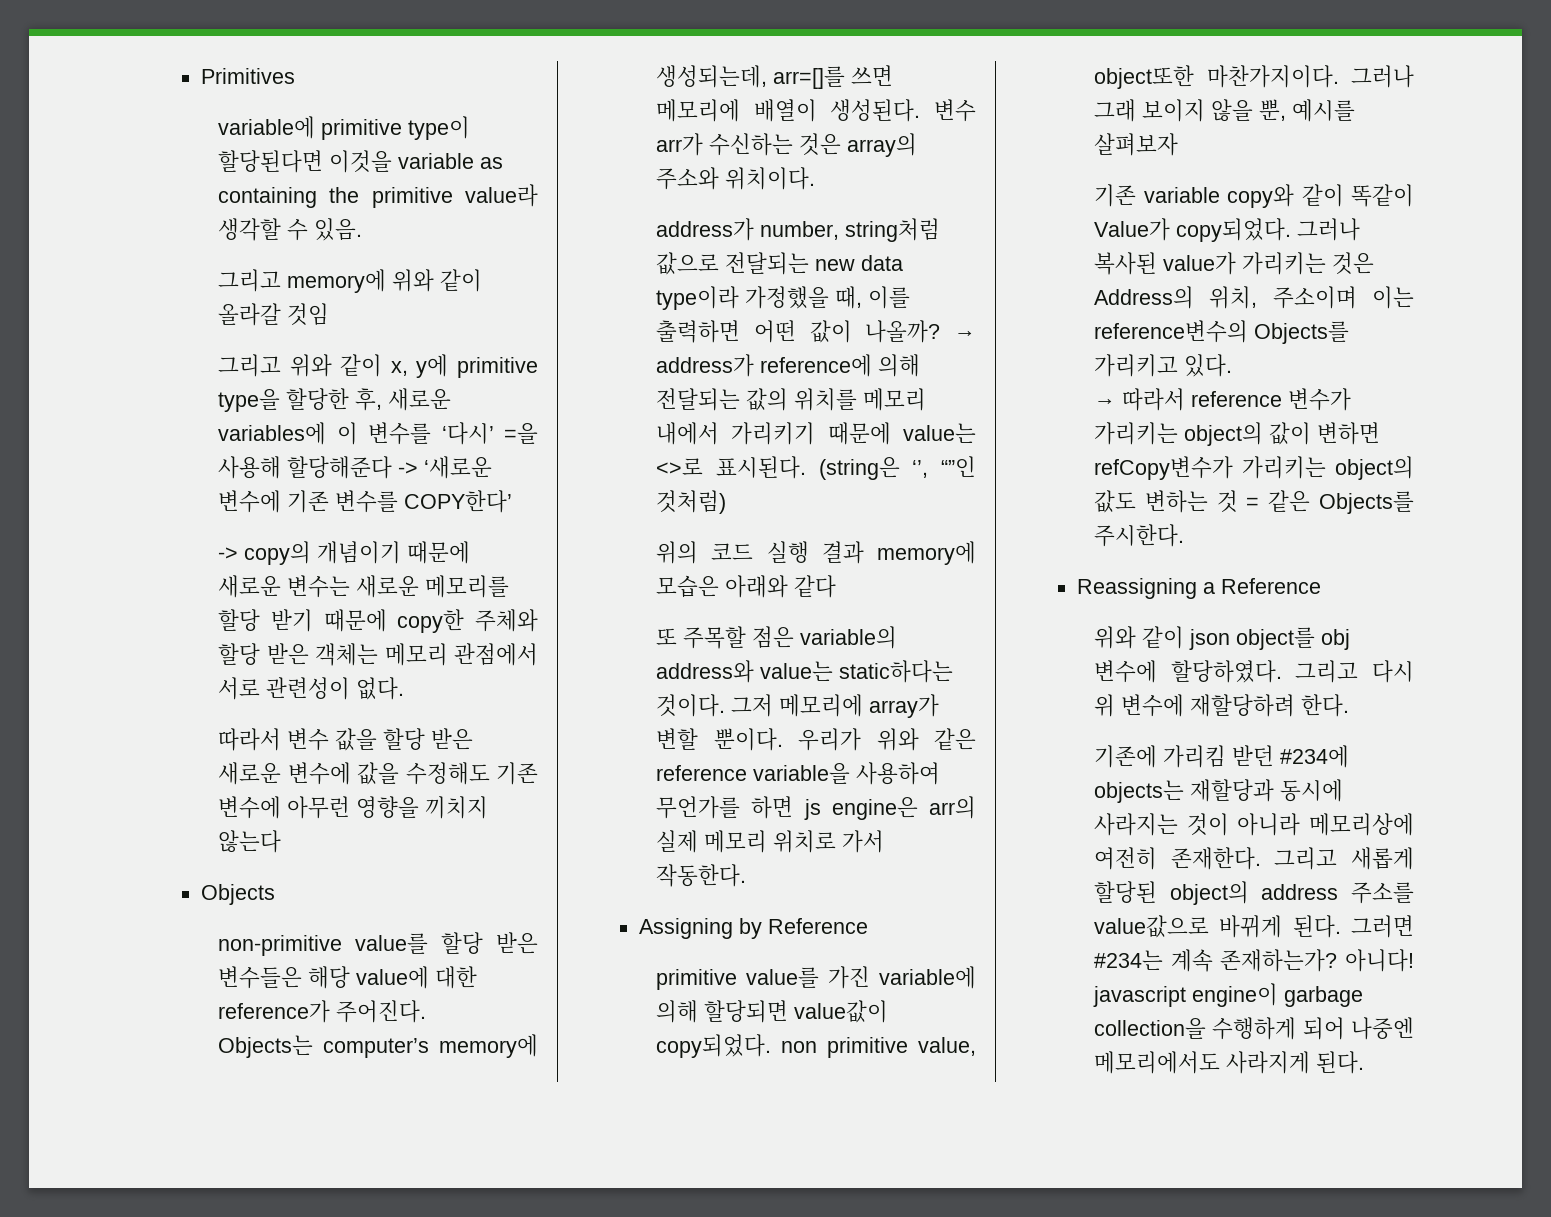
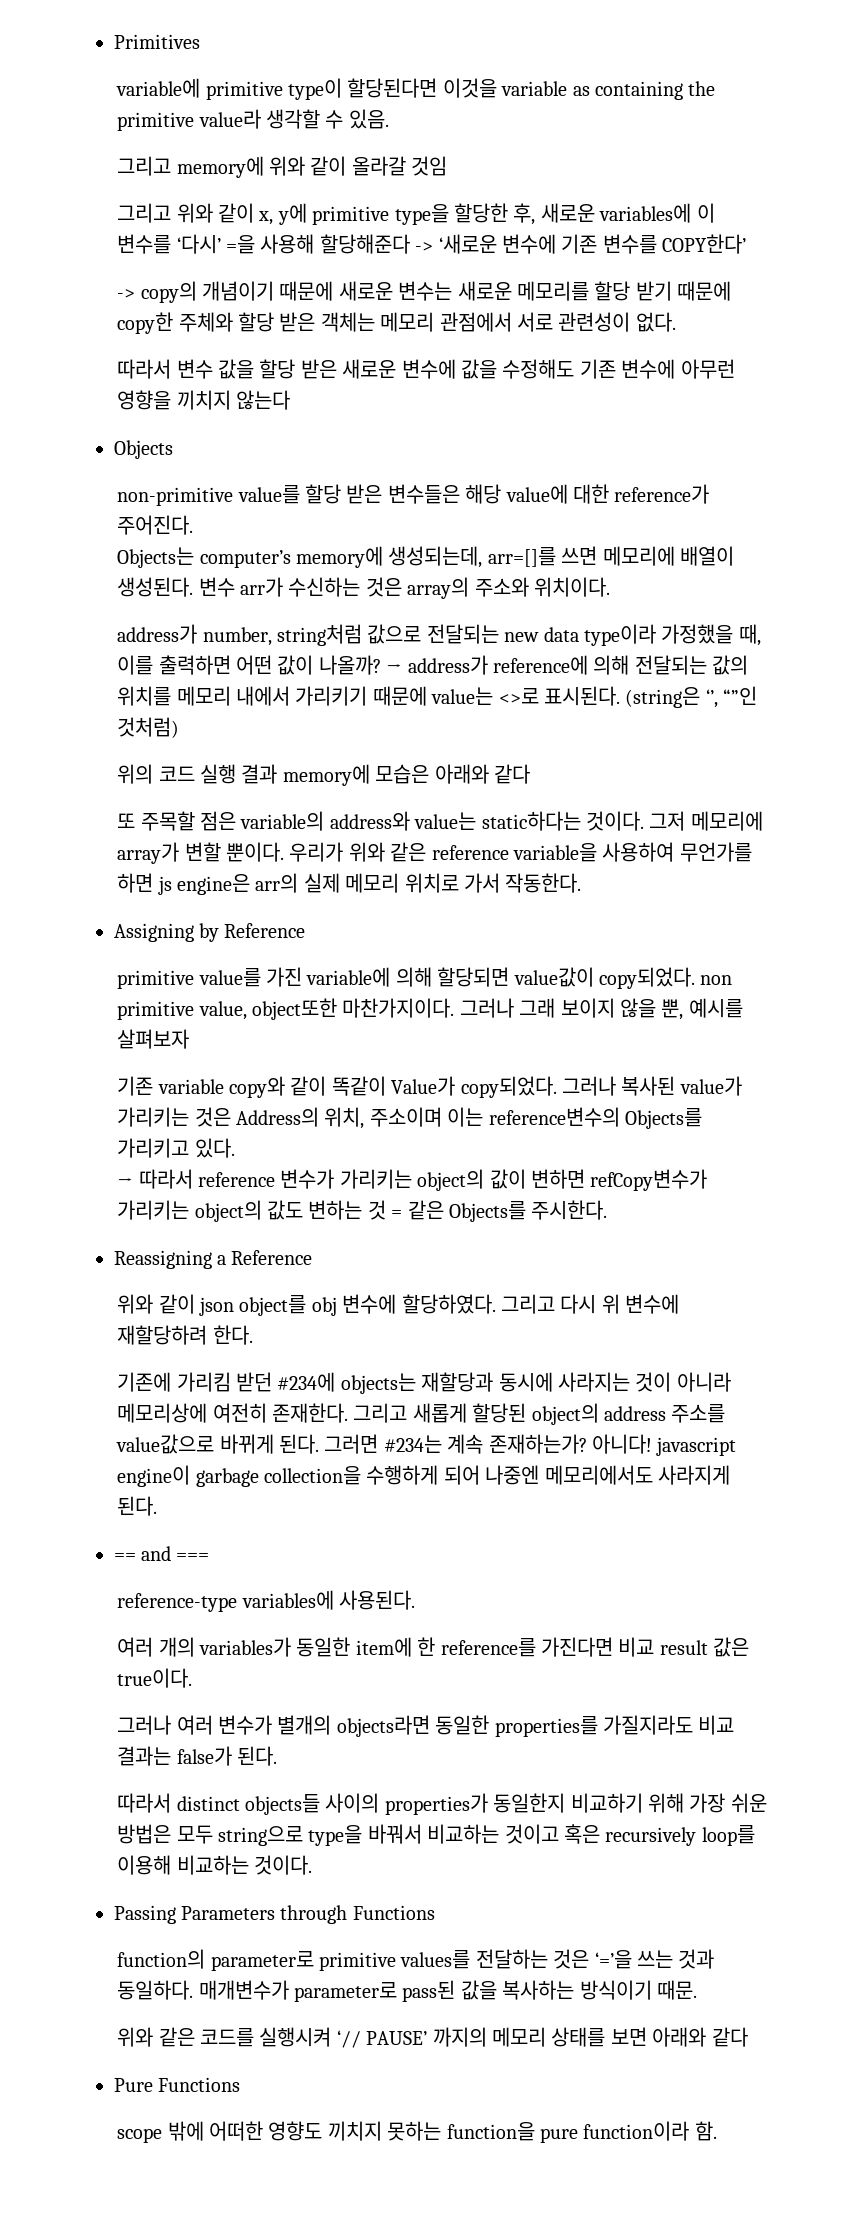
+ == and ===
+ reference-type variables에 사용된다.
+ 여러 개의 variables가 동일한 item에 한 reference를 가진다면 비교 result 값은 true이다.
+ 그러나 여러 변수가 별개의 objects라면 동일한 properties를 가질지라도 비교 결과는 false가 된다.
+ 따라서 distinct objects들 사이의 properties가 동일한지 비교하기 위해 가장 쉬운 방법은 모두 string으로 type을 바꿔서 비교하는 것이고 혹은 recursively loop를 이용해 비교하는 것이다.
+ Passing Parameters through Functions
+ function의 parameter로 primitive values를 전달하는 것은 ‘=’을 쓰는 것과 동일하다. 매개변수가 parameter로 pass된 값을 복사하는 방식이기 때문.
+ 위와 같은 코드를 실행시켜 ‘// PAUSE’ 까지의 메모리 상태를 보면 아래와 같다
+ Pure Functions
+ scope 밖에 어떠한 영향도 끼치지 못하는 function을 pure function이라 함.

